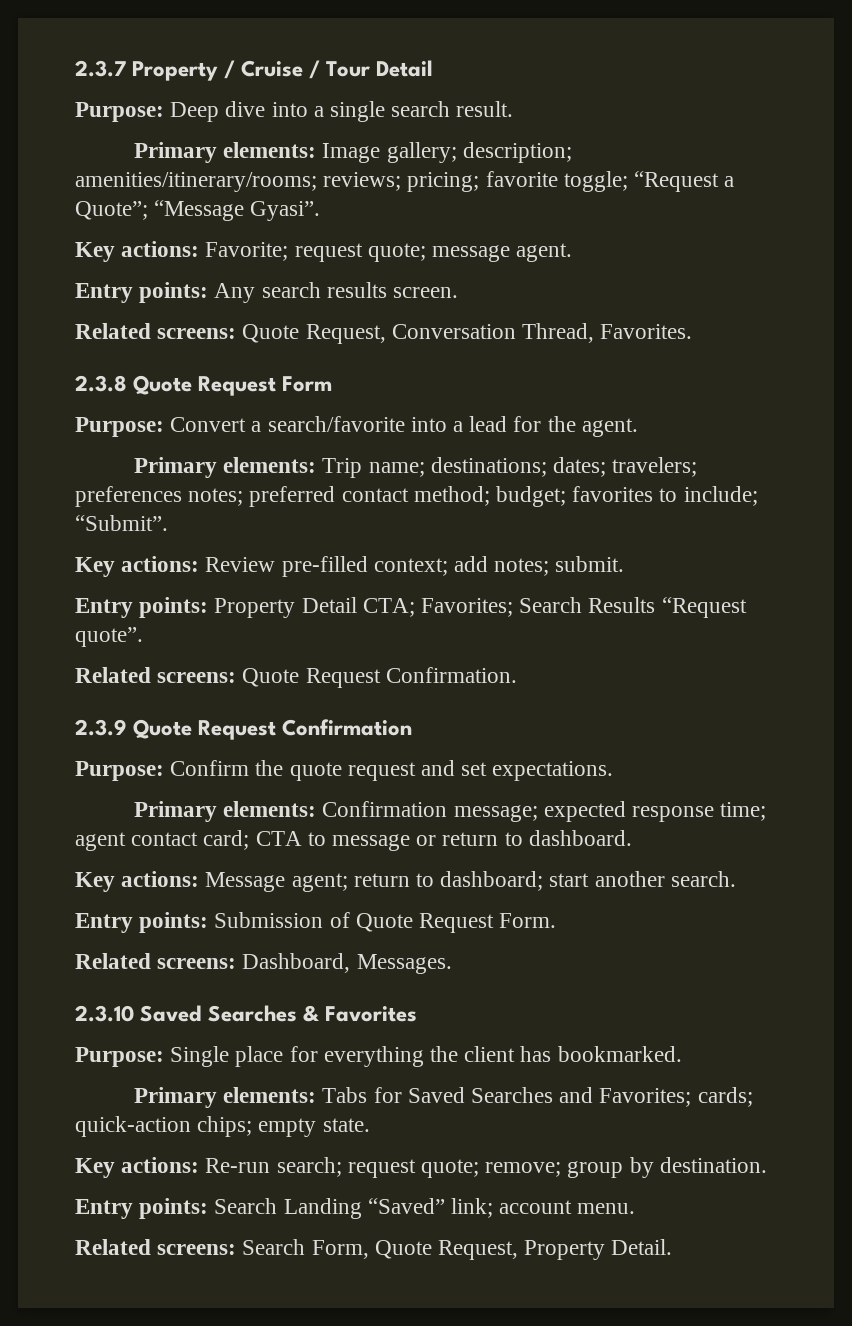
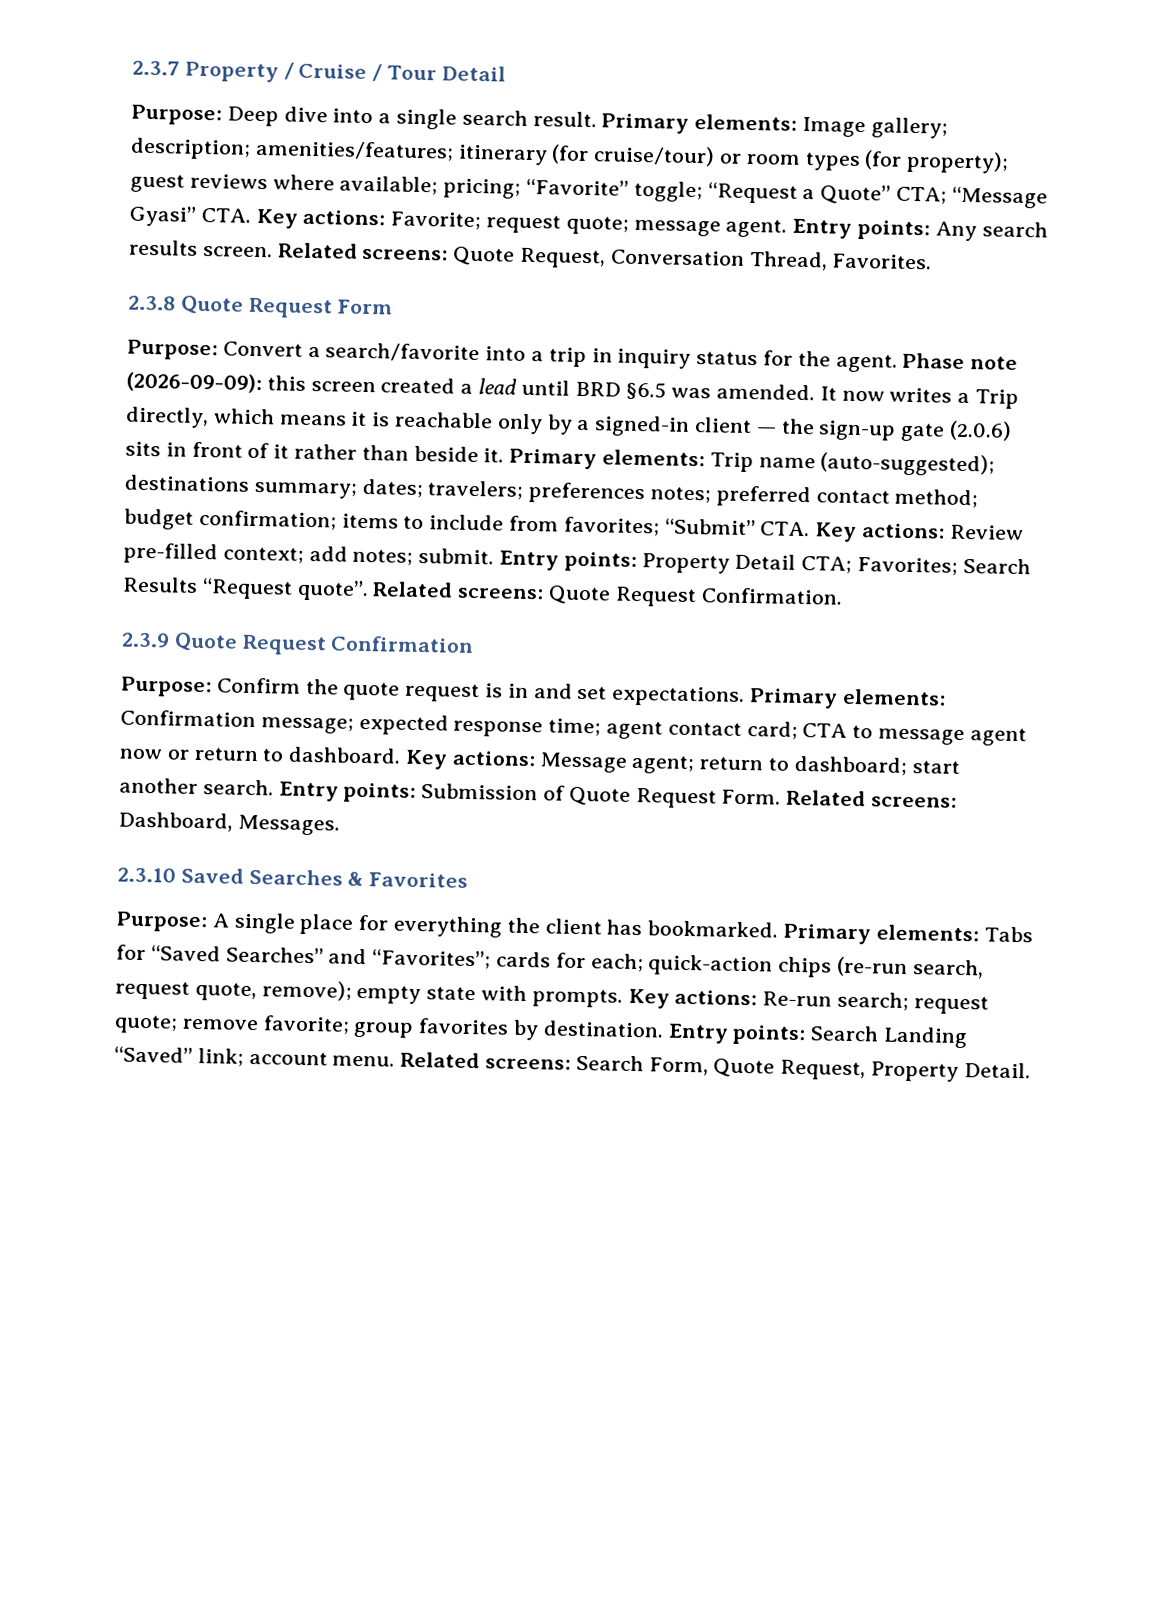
- Purpose: Deep dive into a single search result.
- Primary elements: Image gallery; description; amenities/itinerary/rooms; reviews; pricing; favorite toggle; “Request a Quote”; “Message Gyasi”.
- Key actions: Favorite; request quote; message agent.
- Entry points: Any search results screen.
- Related screens: Quote Request, Conversation Thread, Favorites.
+ Purpose: Deep dive into a single search result. Primary elements: Image gallery; description; amenities/features; itinerary (for cruise/tour) or room types (for property); guest reviews where available; pricing; “Favorite” toggle; “Request a Quote” CTA; “Message Gyasi” CTA. Key actions: Favorite; request quote; message agent. Entry points: Any search results screen. Related screens: Quote Request, Conversation Thread, Favorites.
- Purpose: Convert a search/favorite into a lead for the agent.
- Primary elements: Trip name; destinations; dates; travelers; preferences notes; preferred contact method; budget; favorites to include; “Submit”.
- Key actions: Review pre-filled context; add notes; submit.
- Entry points: Property Detail CTA; Favorites; Search Results “Request quote”.
- Related screens: Quote Request Confirmation.
+ Purpose: Convert a search/favorite into a trip in inquiry status for the agent. Phase note (2026-09-09): this screen created a lead until BRD §6.5 was amended. It now writes a Trip directly, which means it is reachable only by a signed-in client — the sign-up gate (2.0.6) sits in front of it rather than beside it. Primary elements: Trip name (auto-suggested); destinations summary; dates; travelers; preferences notes; preferred contact method; budget confirmation; items to include from favorites; “Submit” CTA. Key actions: Review pre-filled context; add notes; submit. Entry points: Property Detail CTA; Favorites; Search Results “Request quote”. Related screens: Quote Request Confirmation.
- Purpose: Confirm the quote request and set expectations.
- Primary elements: Confirmation message; expected response time; agent contact card; CTA to message or return to dashboard.
- Key actions: Message agent; return to dashboard; start another search.
- Entry points: Submission of Quote Request Form.
- Related screens: Dashboard, Messages.
+ Purpose: Confirm the quote request is in and set expectations. Primary elements: Confirmation message; expected response time; agent contact card; CTA to message agent now or return to dashboard. Key actions: Message agent; return to dashboard; start another search. Entry points: Submission of Quote Request Form. Related screens: Dashboard, Messages.
- Purpose: Single place for everything the client has bookmarked.
- Primary elements: Tabs for Saved Searches and Favorites; cards; quick-action chips; empty state.
- Key actions: Re-run search; request quote; remove; group by destination.
- Entry points: Search Landing “Saved” link; account menu.
- Related screens: Search Form, Quote Request, Property Detail.
+ Purpose: A single place for everything the client has bookmarked. Primary elements: Tabs for “Saved Searches” and “Favorites”; cards for each; quick-action chips (re-run search, request quote, remove); empty state with prompts. Key actions: Re-run search; request quote; remove favorite; group favorites by destination. Entry points: Search Landing “Saved” link; account menu. Related screens: Search Form, Quote Request, Property Detail.

